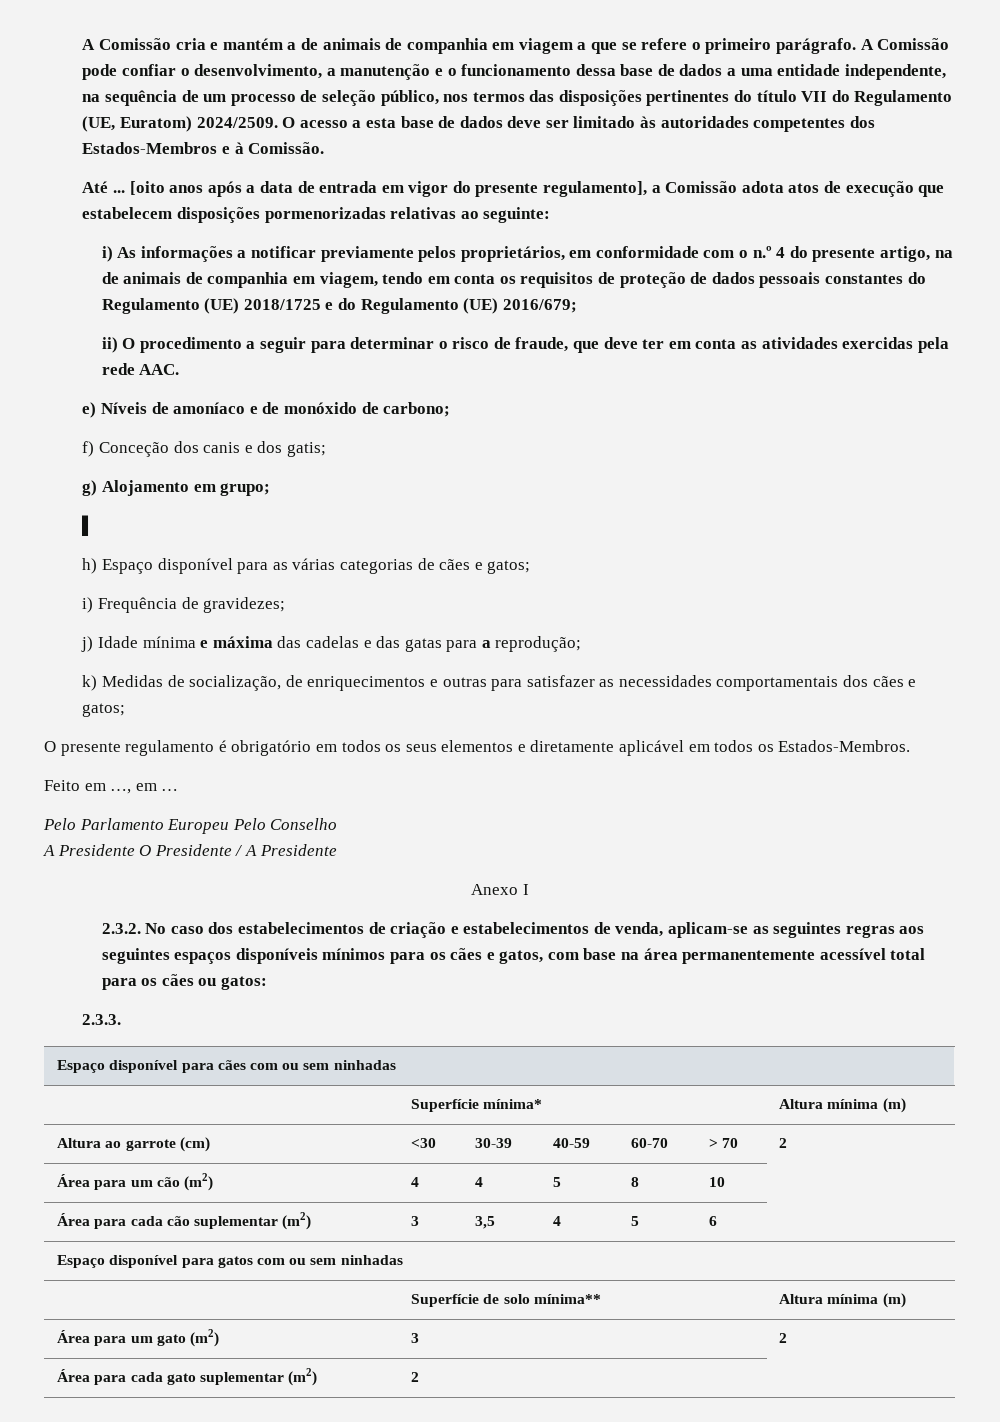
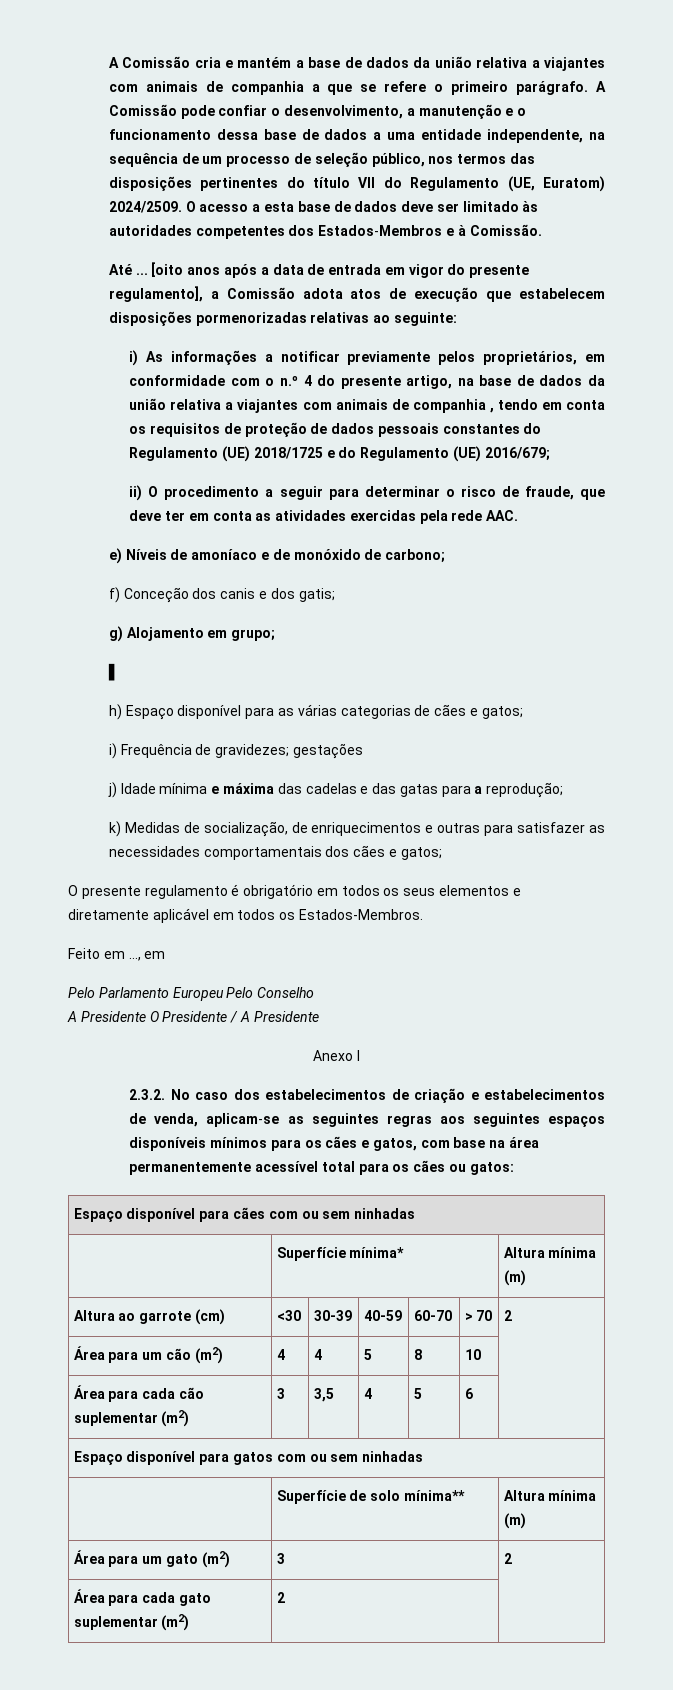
- A Comissão cria e mantém a de animais de companhia em viagem a que se refere o primeiro parágrafo.
+ A Comissão cria e mantém a base de dados da união relativa a viajantes com animais de companhia a que se refere o primeiro parágrafo.
- i) As informações a notificar previamente pelos proprietários, em conformidade com o n.º 4 do presente artigo, na de animais de companhia em viagem, tendo em conta os requisitos de proteção de dados pessoais constantes do Regulamento (UE) 2018/1725 e do Regulamento (UE) 2016/679;
+ i) As informações a notificar previamente pelos proprietários, em conformidade com o n.º 4 do presente artigo, na base de dados da união relativa a viajantes com animais de companhia , tendo em conta os requisitos de proteção de dados pessoais constantes do Regulamento (UE) 2018/1725 e do Regulamento (UE) 2016/679;
- i) Frequência de gravidezes;
+ i) Frequência de gravidezes; gestações
- Feito em …, em …
+ Feito em …, em
- 2.3.3.

